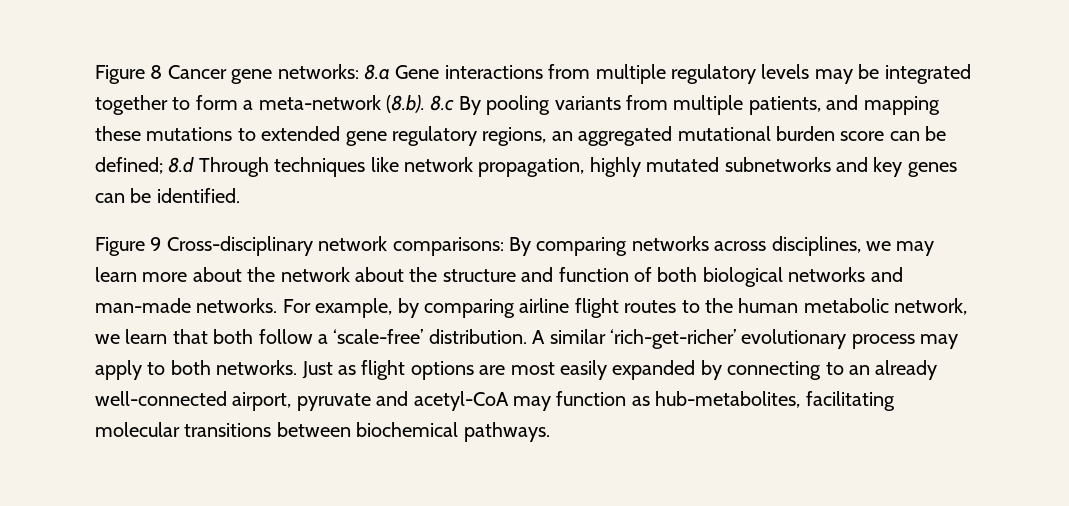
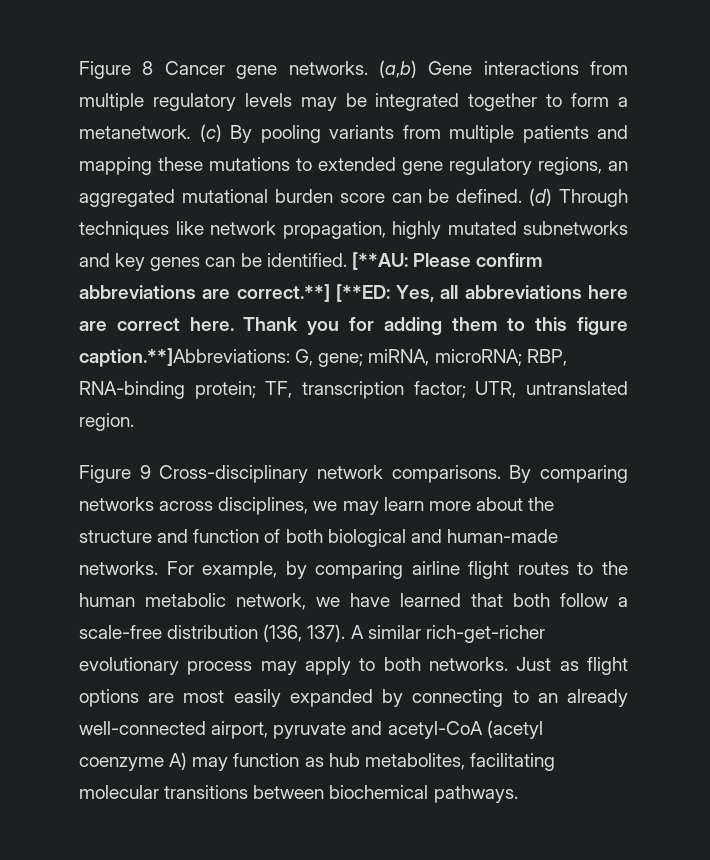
- Figure 8 Cancer gene networks: 8.a Gene interactions from multiple regulatory levels may be integrated together to form a meta-network (8.b). 8.c By pooling variants from multiple patients, and mapping these mutations to extended gene regulatory regions, an aggregated mutational burden score can be defined; 8.d Through techniques like network propagation, highly mutated subnetworks and key genes can be identified.
+ Figure 8 Cancer gene networks. (a,b) Gene interactions from multiple regulatory levels may be integrated together to form a metanetwork. (c) By pooling variants from multiple patients and mapping these mutations to extended gene regulatory regions, an aggregated mutational burden score can be defined. (d) Through techniques like network propagation, highly mutated subnetworks and key genes can be identified. [**AU: Please confirm abbreviations are correct.**] [**ED: Yes, all abbreviations here are correct here. Thank you for adding them to this figure caption.**]Abbreviations: G, gene; miRNA, microRNA; RBP, RNA-binding protein; TF, transcription factor; UTR, untranslated region.
- Figure 9 Cross-disciplinary network comparisons: By comparing networks across disciplines, we may learn more about the network about the structure and function of both biological networks and man-made networks.
+ Figure 9 Cross-disciplinary network comparisons. By comparing networks across disciplines, we may learn more about the structure and function of both biological and human-made networks.
- For example, by comparing airline flight routes to the human metabolic network, we learn that both follow a ‘scale-free’ distribution.
+ For example, by comparing airline flight routes to the human metabolic network, we have learned that both follow a scale-free distribution (136, 137).
- A similar ‘rich-get-richer’ evolutionary process may apply to both networks.
+ A similar rich-get-richer evolutionary process may apply to both networks.
- Just as flight options are most easily expanded by connecting to an already well-connected airport, pyruvate and acetyl-CoA may function as hub-metabolites, facilitating molecular transitions between biochemical pathways.
+ Just as flight options are most easily expanded by connecting to an already well-connected airport, pyruvate and acetyl-CoA (acetyl coenzyme A) may function as hub metabolites, facilitating molecular transitions between biochemical pathways.

